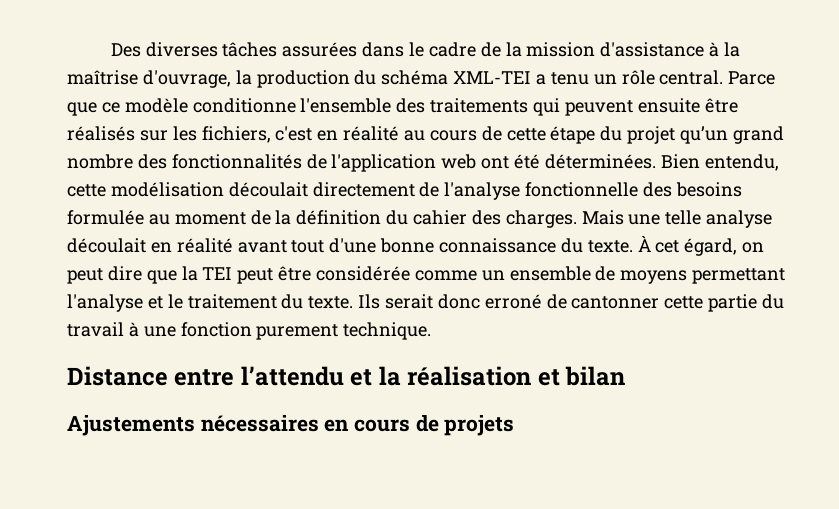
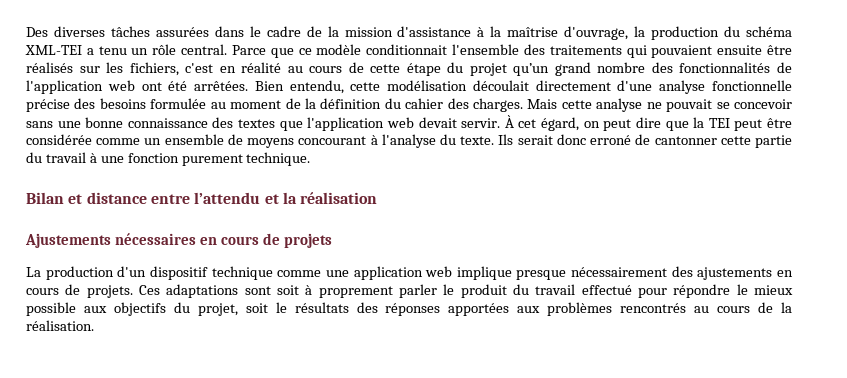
- Parce que ce modèle conditionne l'ensemble des traitements qui peuvent ensuite être réalisés sur les fichiers, c'est en réalité au cours de cette étape du projet qu’un grand nombre des fonctionnalités de l'application web ont été déterminées.
+ Parce que ce modèle conditionnait l'ensemble des traitements qui pouvaient ensuite être réalisés sur les fichiers, c'est en réalité au cours de cette étape du projet qu’un grand nombre des fonctionnalités de l'application web ont été arrêtées.
- Bien entendu, cette modélisation découlait directement de l'analyse fonctionnelle des besoins formulée au moment de la définition du cahier des charges.
+ Bien entendu, cette modélisation découlait directement d'une analyse fonctionnelle précise des besoins formulée au moment de la définition du cahier des charges.
- Mais une telle analyse découlait en réalité avant tout d'une bonne connaissance du texte.
+ Mais cette analyse ne pouvait se concevoir sans une bonne connaissance des textes que l'application web devait servir.
- À cet égard, on peut dire que la TEI peut être considérée comme un ensemble de moyens permettant l'analyse et le traitement du texte.
+ À cet égard, on peut dire que la TEI peut être considérée comme un ensemble de moyens concourant à l'analyse du texte.
- Distance entre l’attendu et la réalisation et bilan
+ Bilan et distance entre l’attendu et la réalisation
+ La production d'un dispositif technique comme une application web implique presque nécessairement des ajustements en cours de projets. Ces adaptations sont soit à proprement parler le produit du travail effectué pour répondre le mieux possible aux objectifs du projet, soit le résultats des réponses apportées aux problèmes rencontrés au cours de la réalisation.

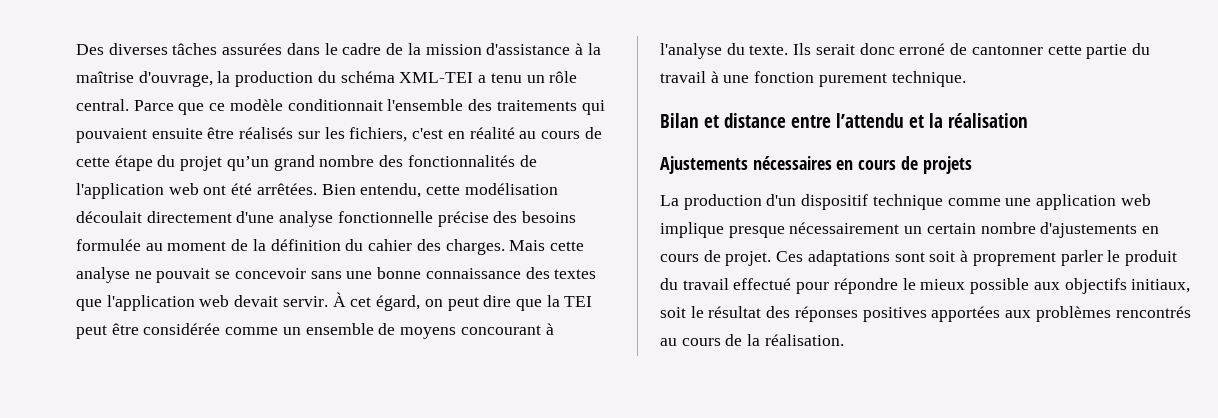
- La production d'un dispositif technique comme une application web implique presque nécessairement des ajustements en cours de projets.
+ La production d'un dispositif technique comme une application web implique presque nécessairement un certain nombre d'ajustements en cours de projet.
- Ces adaptations sont soit à proprement parler le produit du travail effectué pour répondre le mieux possible aux objectifs du projet, soit le résultats des réponses apportées aux problèmes rencontrés au cours de la réalisation.
+ Ces adaptations sont soit à proprement parler le produit du travail effectué pour répondre le mieux possible aux objectifs initiaux, soit le résultat des réponses positives apportées aux problèmes rencontrés au cours de la réalisation.

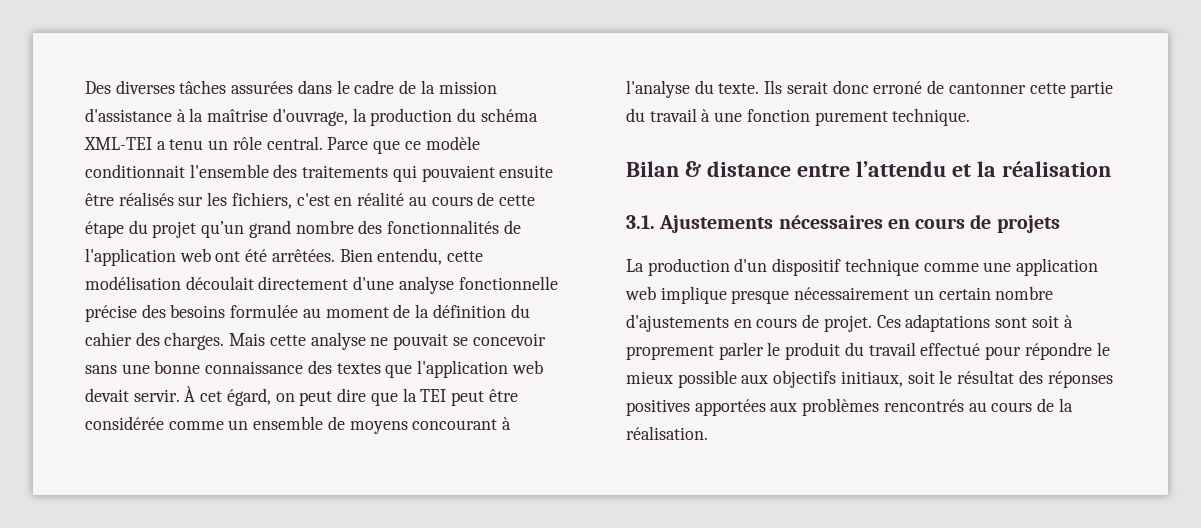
- Bilan et distance entre l’attendu et la réalisation
+ Bilan & distance entre l’attendu et la réalisation
- Ajustements nécessaires en cours de projets
+ 3.1. Ajustements nécessaires en cours de projets

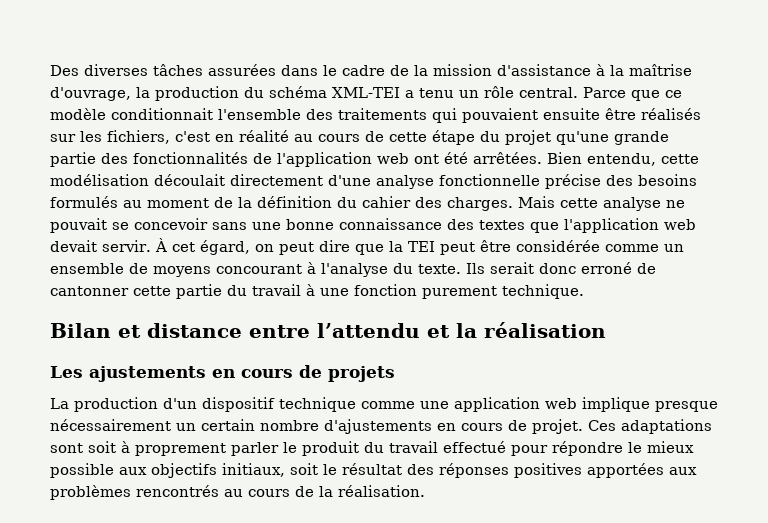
- Parce que ce modèle conditionnait l'ensemble des traitements qui pouvaient ensuite être réalisés sur les fichiers, c'est en réalité au cours de cette étape du projet qu’un grand nombre des fonctionnalités de l'application web ont été arrêtées.
+ Parce que ce modèle conditionnait l'ensemble des traitements qui pouvaient ensuite être réalisés sur les fichiers, c'est en réalité au cours de cette étape du projet qu'une grande partie des fonctionnalités de l'application web ont été arrêtées.
- Bien entendu, cette modélisation découlait directement d'une analyse fonctionnelle précise des besoins formulée au moment de la définition du cahier des charges.
+ Bien entendu, cette modélisation découlait directement d'une analyse fonctionnelle précise des besoins formulés au moment de la définition du cahier des charges.
- Bilan & distance entre l’attendu et la réalisation
+ Bilan et distance entre l’attendu et la réalisation
- 3.1. Ajustements nécessaires en cours de projets
+ Les ajustements en cours de projets

